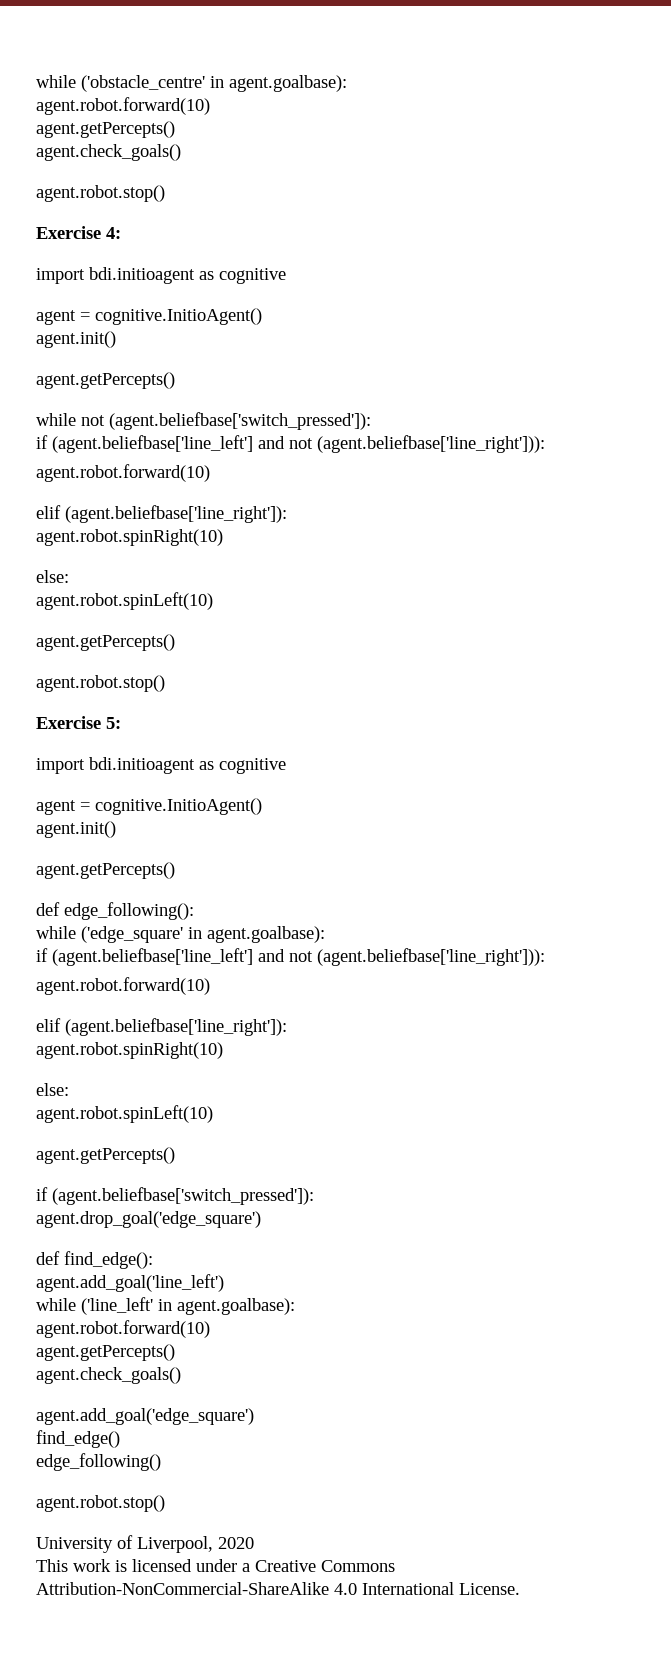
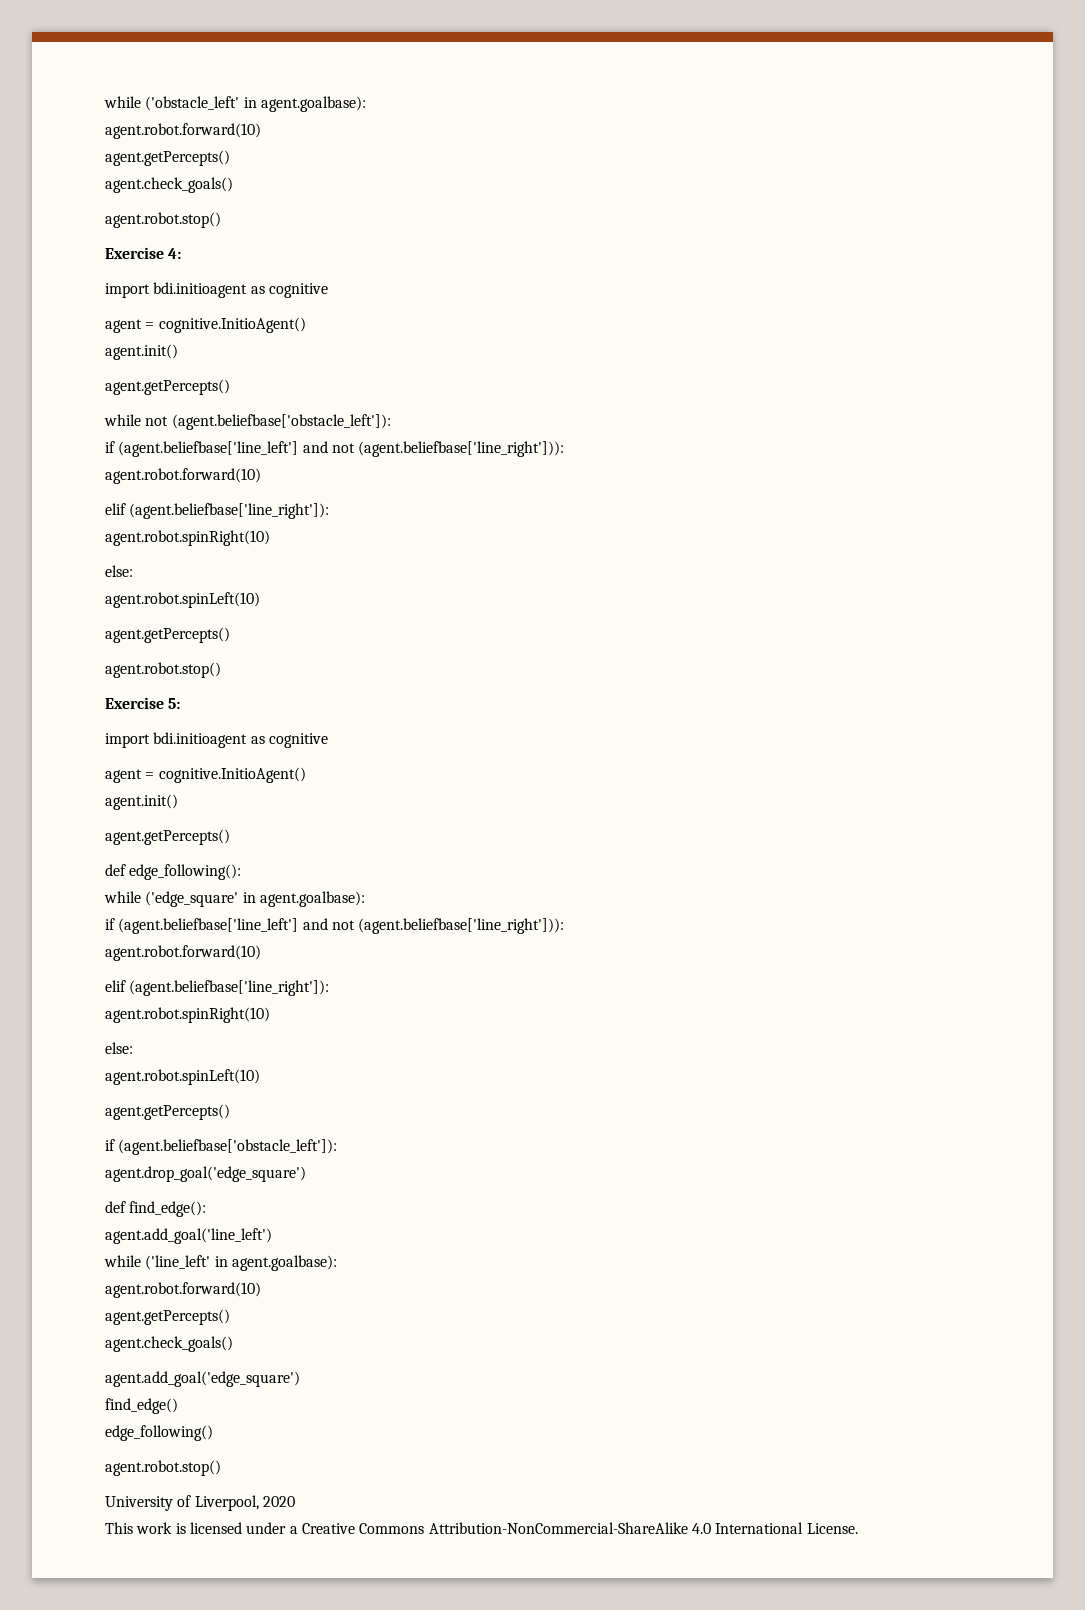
- while ('obstacle_centre' in agent.goalbase):
+ while ('obstacle_left' in agent.goalbase):
- while not (agent.beliefbase['switch_pressed']):
+ while not (agent.beliefbase['obstacle_left']):
- if (agent.beliefbase['switch_pressed']):
+ if (agent.beliefbase['obstacle_left']):

